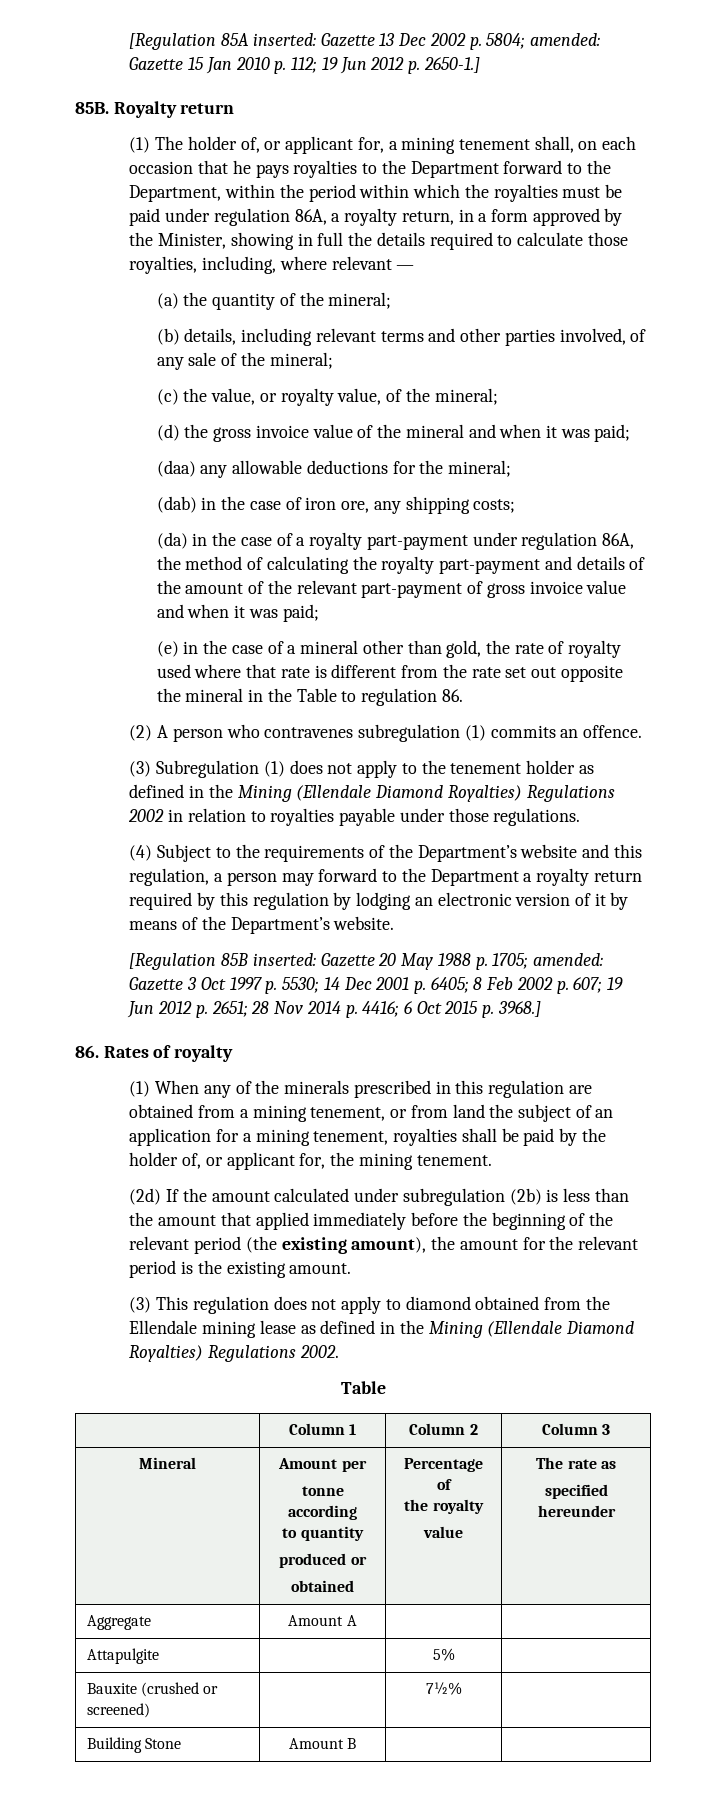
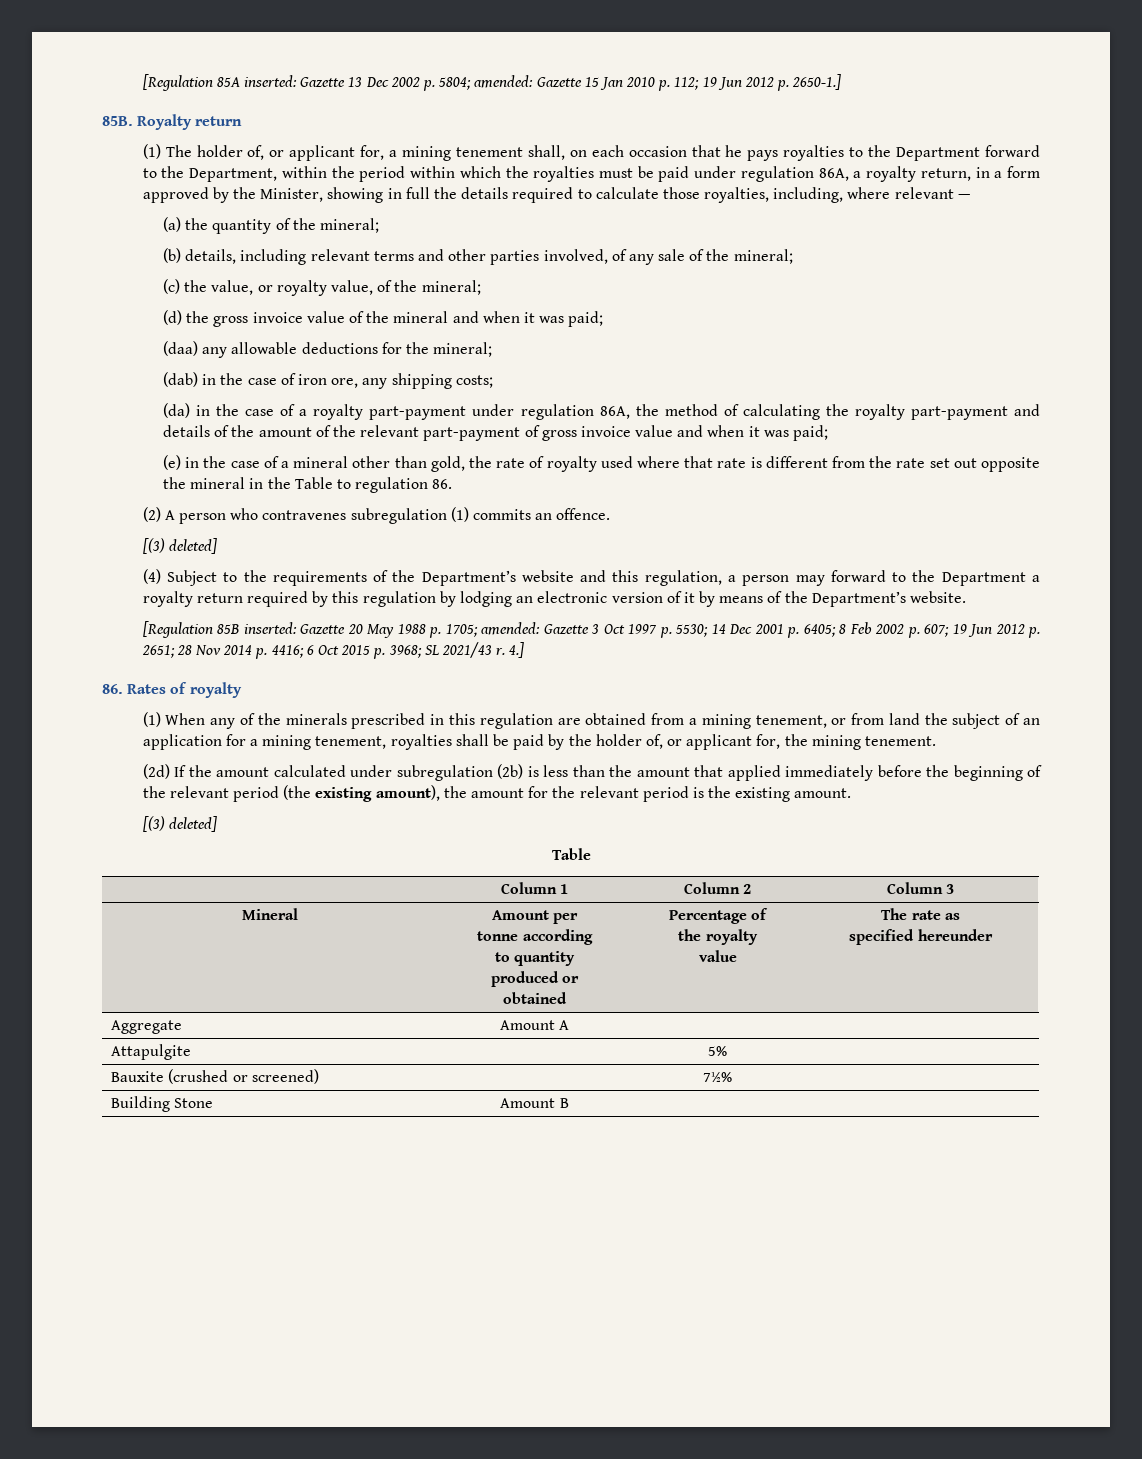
  (2) A person who contravenes subregulation (1) commits an offence.
- (3) Subregulation (1) does not apply to the tenement holder as defined in the Mining (Ellendale Diamond Royalties) Regulations 2002 in relation to royalties payable under those regulations.
+ [(3) deleted]
- [Regulation 85B inserted: Gazette 20 May 1988 p. 1705; amended: Gazette 3 Oct 1997 p. 5530; 14 Dec 2001 p. 6405; 8 Feb 2002 p. 607; 19 Jun 2012 p. 2651; 28 Nov 2014 p. 4416; 6 Oct 2015 p. 3968.]
+ [Regulation 85B inserted: Gazette 20 May 1988 p. 1705; amended: Gazette 3 Oct 1997 p. 5530; 14 Dec 2001 p. 6405; 8 Feb 2002 p. 607; 19 Jun 2012 p. 2651; 28 Nov 2014 p. 4416; 6 Oct 2015 p. 3968; SL 2021/43 r. 4.]
  (2d) If the amount calculated under subregulation (2b) is less than the amount that applied immediately before the beginning of the relevant period (the existing amount), the amount for the relevant period is the existing amount.
- (3) This regulation does not apply to diamond obtained from the Ellendale mining lease as defined in the Mining (Ellendale Diamond Royalties) Regulations 2002.
+ [(3) deleted]

